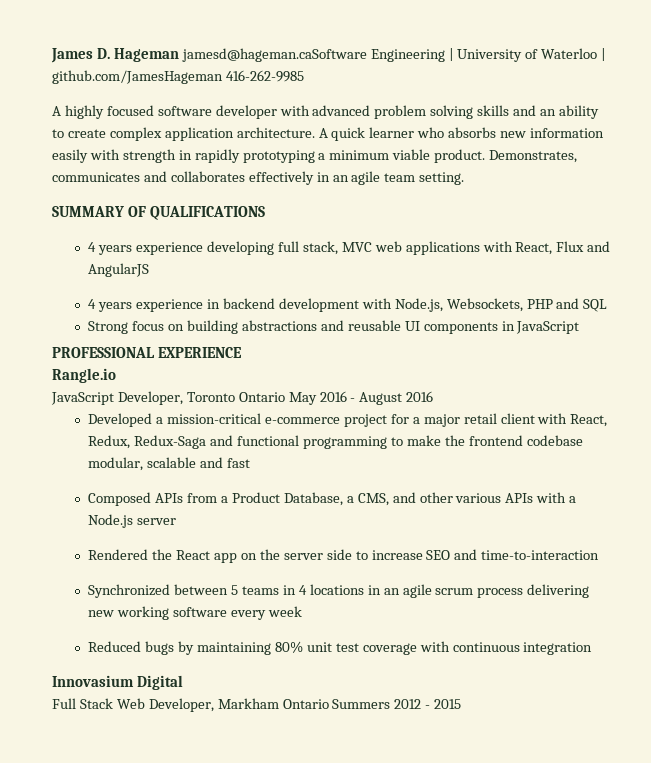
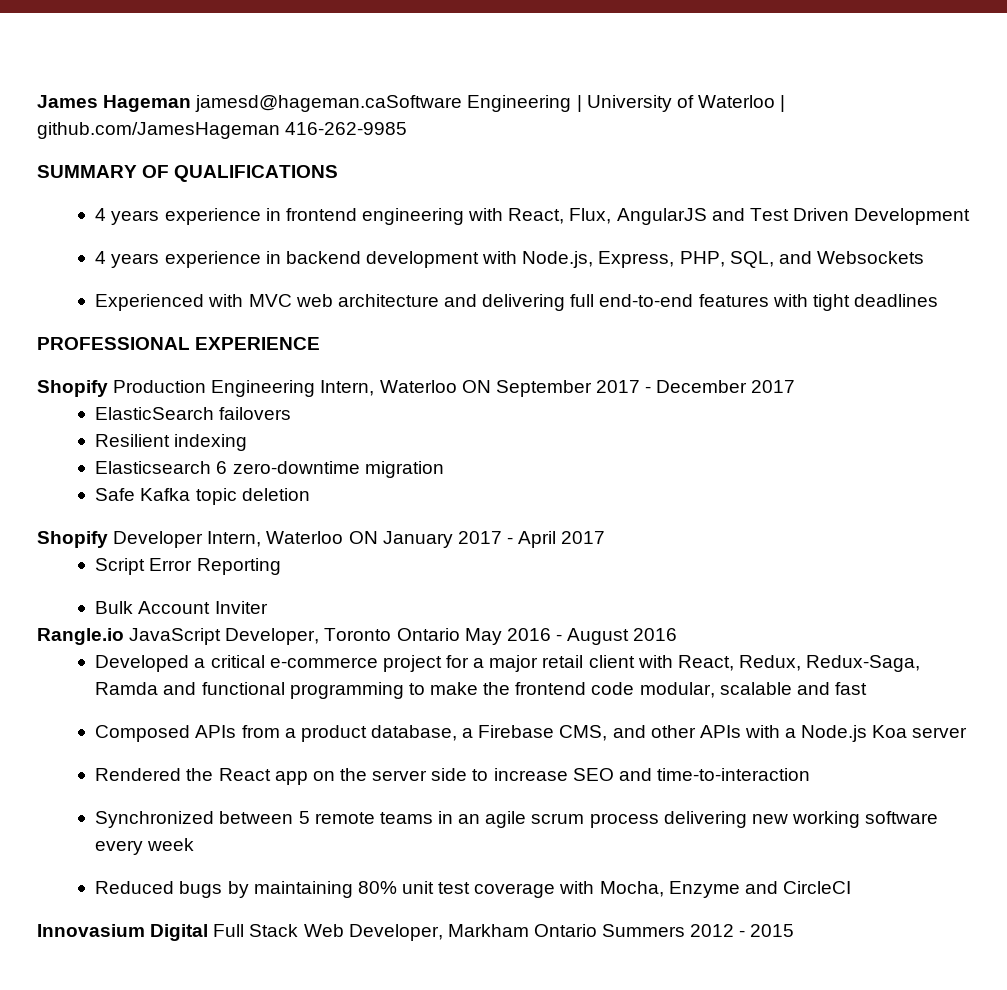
- James D. Hageman jamesd@hageman.caSoftware Engineering | University of Waterloo | github.com/JamesHageman 416-262-9985
+ James Hageman jamesd@hageman.caSoftware Engineering | University of Waterloo | github.com/JamesHageman 416-262-9985
- A highly focused software developer with advanced problem solving skills and an ability to create complex application architecture. A quick learner who absorbs new information easily with strength in rapidly prototyping a minimum viable product. Demonstrates, communicates and collaborates effectively in an agile team setting.
- 4 years experience developing full stack, MVC web applications with React, Flux and AngularJS
+ 4 years experience in frontend engineering with React, Flux, AngularJS and Test Driven Development
- 4 years experience in backend development with Node.js, Websockets, PHP and SQL
- Strong focus on building abstractions and reusable UI components in JavaScript
+ 4 years experience in backend development with Node.js, Express, PHP, SQL, and Websockets
+ Experienced with MVC web architecture and delivering full end-to-end features with tight deadlines
  PROFESSIONAL EXPERIENCE
+ Shopify Production Engineering Intern, Waterloo ON September 2017 - December 2017
+ ElasticSearch failovers
+ Resilient indexing
+ Elasticsearch 6 zero-downtime migration
+ Safe Kafka topic deletion
+ Shopify Developer Intern, Waterloo ON January 2017 - April 2017
+ Script Error Reporting
+ Bulk Account Inviter
- Rangle.io
- JavaScript Developer, Toronto Ontario May 2016 - August 2016
+ Rangle.io JavaScript Developer, Toronto Ontario May 2016 - August 2016
- Developed a mission-critical e-commerce project for a major retail client with React, Redux, Redux-Saga and functional programming to make the frontend codebase modular, scalable and fast
+ Developed a critical e-commerce project for a major retail client with React, Redux, Redux-Saga, Ramda and functional programming to make the frontend code modular, scalable and fast
- Composed APIs from a Product Database, a CMS, and other various APIs with a Node.js server
+ Composed APIs from a product database, a Firebase CMS, and other APIs with a Node.js Koa server
- Synchronized between 5 teams in 4 locations in an agile scrum process delivering new working software every week
+ Synchronized between 5 remote teams in an agile scrum process delivering new working software every week
- Reduced bugs by maintaining 80% unit test coverage with continuous integration
+ Reduced bugs by maintaining 80% unit test coverage with Mocha, Enzyme and CircleCI
- Innovasium Digital
- Full Stack Web Developer, Markham Ontario Summers 2012 - 2015
+ Innovasium Digital Full Stack Web Developer, Markham Ontario Summers 2012 - 2015

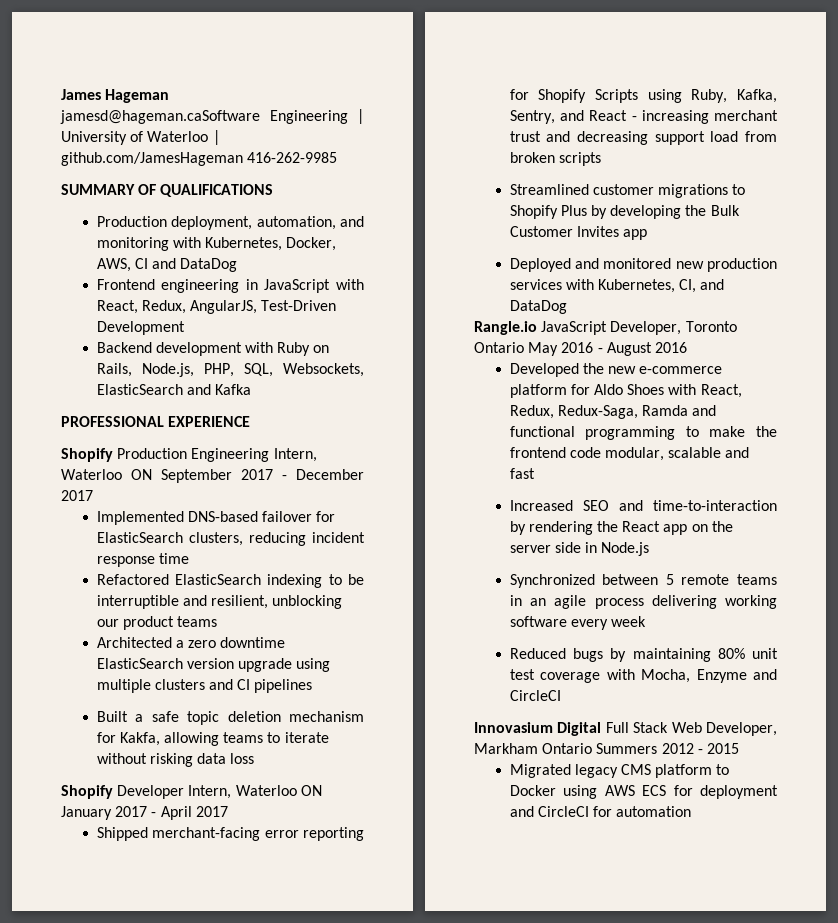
- 4 years experience in frontend engineering with React, Flux, AngularJS and Test Driven Development
- 4 years experience in backend development with Node.js, Express, PHP, SQL, and Websockets
- Experienced with MVC web architecture and delivering full end-to-end features with tight deadlines
+ Production deployment, automation, and monitoring with Kubernetes, Docker, AWS, CI and DataDog
+ Frontend engineering in JavaScript with React, Redux, AngularJS, Test-Driven Development
+ Backend development with Ruby on Rails, Node.js, PHP, SQL, Websockets, ElasticSearch and Kafka
- ElasticSearch failovers
- Resilient indexing
- Elasticsearch 6 zero-downtime migration
- Safe Kafka topic deletion
+ Implemented DNS-based failover for ElasticSearch clusters, reducing incident response time
+ Refactored ElasticSearch indexing to be interruptible and resilient, unblocking our product teams
+ Architected a zero downtime ElasticSearch version upgrade using multiple clusters and CI pipelines
+ Built a safe topic deletion mechanism for Kakfa, allowing teams to iterate without risking data loss
- Script Error Reporting
- Bulk Account Inviter
+ Shipped merchant-facing error reporting for Shopify Scripts using Ruby, Kafka, Sentry, and React - increasing merchant trust and decreasing support load from broken scripts
+ Streamlined customer migrations to Shopify Plus by developing the Bulk Customer Invites app
+ Deployed and monitored new production services with Kubernetes, CI, and DataDog
- Developed a critical e-commerce project for a major retail client with React, Redux, Redux-Saga, Ramda and functional programming to make the frontend code modular, scalable and fast
+ Developed the new e-commerce platform for Aldo Shoes with React, Redux, Redux-Saga, Ramda and functional programming to make the frontend code modular, scalable and fast
- Composed APIs from a product database, a Firebase CMS, and other APIs with a Node.js Koa server
- Rendered the React app on the server side to increase SEO and time-to-interaction
+ Increased SEO and time-to-interaction by rendering the React app on the server side in Node.js
- Synchronized between 5 remote teams in an agile scrum process delivering new working software every week
+ Synchronized between 5 remote teams in an agile process delivering working software every week
+ Migrated legacy CMS platform to Docker using AWS ECS for deployment and CircleCI for automation

